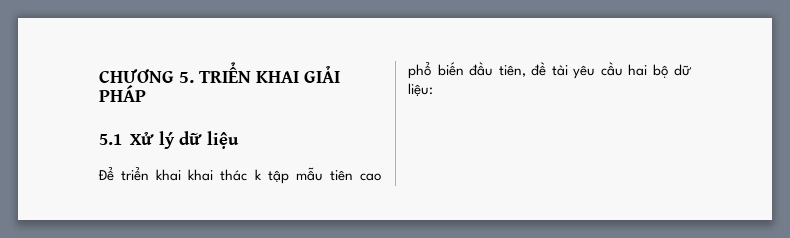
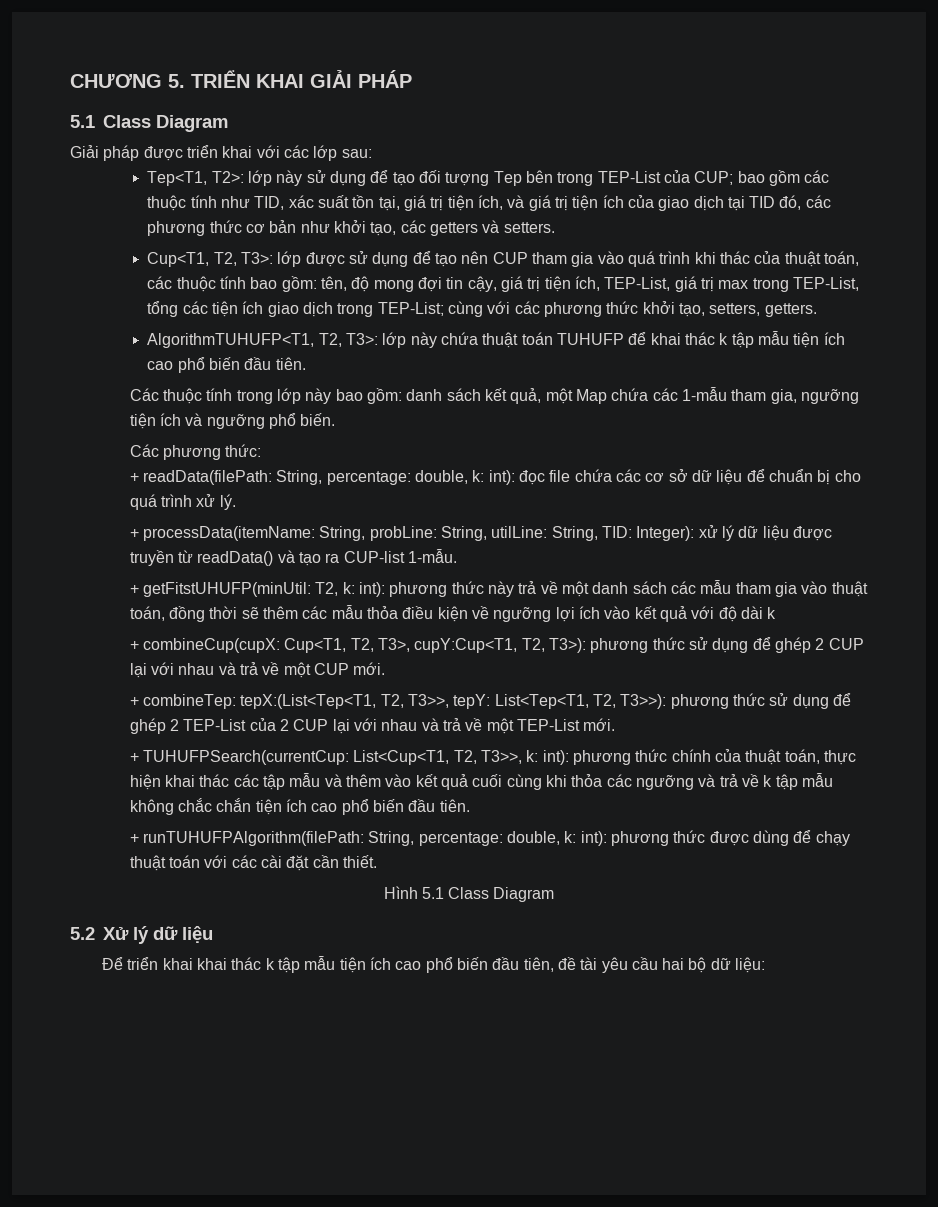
  CHƯƠNG 5. TRIỂN KHAI GIẢI PHÁP
- 5.1 Xử lý dữ liệu
+ 5.1 Class Diagram
+ Giải pháp được triển khai với các lớp sau:
+ Tep<T1, T2>: lớp này sử dụng để tạo đối tượng Tep bên trong TEP-List của CUP; bao gồm các thuộc tính như TID, xác suất tồn tại, giá trị tiện ích, và giá trị tiện ích của giao dịch tại TID đó, các phương thức cơ bản như khởi tạo, các getters và setters.
+ Cup<T1, T2, T3>: lớp được sử dụng để tạo nên CUP tham gia vào quá trình khi thác của thuật toán, các thuộc tính bao gồm: tên, độ mong đợi tin cậy, giá trị tiện ích, TEP-List, giá trị max trong TEP-List, tổng các tiện ích giao dịch trong TEP-List; cùng với các phương thức khởi tạo, setters, getters.
+ AlgorithmTUHUFP<T1, T2, T3>: lớp này chứa thuật toán TUHUFP để khai thác k tập mẫu tiện ích cao phổ biến đầu tiên.
+ Các thuộc tính trong lớp này bao gồm: danh sách kết quả, một Map chứa các 1-mẫu tham gia, ngưỡng tiện ích và ngưỡng phổ biến.
+ Các phương thức:
+ + readData(filePath: String, percentage: double, k: int): đọc file chứa các cơ sở dữ liệu để chuẩn bị cho quá trình xử lý.
+ + processData(itemName: String, probLine: String, utilLine: String, TID: Integer): xử lý dữ liệu được truyền từ readData() và tạo ra CUP-list 1-mẫu.
+ + getFitstUHUFP(minUtil: T2, k: int): phương thức này trả về một danh sách các mẫu tham gia vào thuật toán, đồng thời sẽ thêm các mẫu thỏa điều kiện về ngưỡng lợi ích vào kết quả với độ dài k
+ + combineCup(cupX: Cup<T1, T2, T3>, cupY:Cup<T1, T2, T3>): phương thức sử dụng để ghép 2 CUP lại với nhau và trả về một CUP mới.
+ + combineTep: tepX:(List<Tep<T1, T2, T3>>, tepY: List<Tep<T1, T2, T3>>): phương thức sử dụng để ghép 2 TEP-List của 2 CUP lại với nhau và trả về một TEP-List mới.
+ + TUHUFPSearch(currentCup: List<Cup<T1, T2, T3>>, k: int): phương thức chính của thuật toán, thực hiện khai thác các tập mẫu và thêm vào kết quả cuối cùng khi thỏa các ngưỡng và trả về k tập mẫu không chắc chắn tiện ích cao phổ biến đầu tiên.
+ + runTUHUFPAlgorithm(filePath: String, percentage: double, k: int): phương thức được dùng để chạy thuật toán với các cài đặt cần thiết.
+ Hình 5.1 Class Diagram
+ 5.2 Xử lý dữ liệu
- Để triển khai khai thác k tập mẫu tiên cao phổ biến đầu tiên, đề tài yêu cầu hai bộ dữ liệu:
+ Để triển khai khai thác k tập mẫu tiện ích cao phổ biến đầu tiên, đề tài yêu cầu hai bộ dữ liệu:

